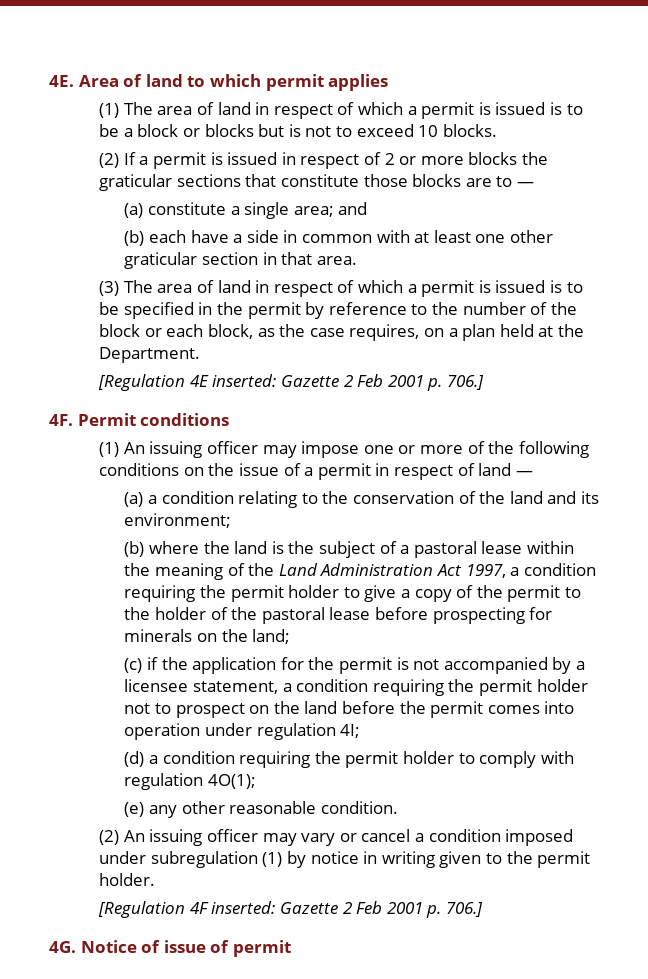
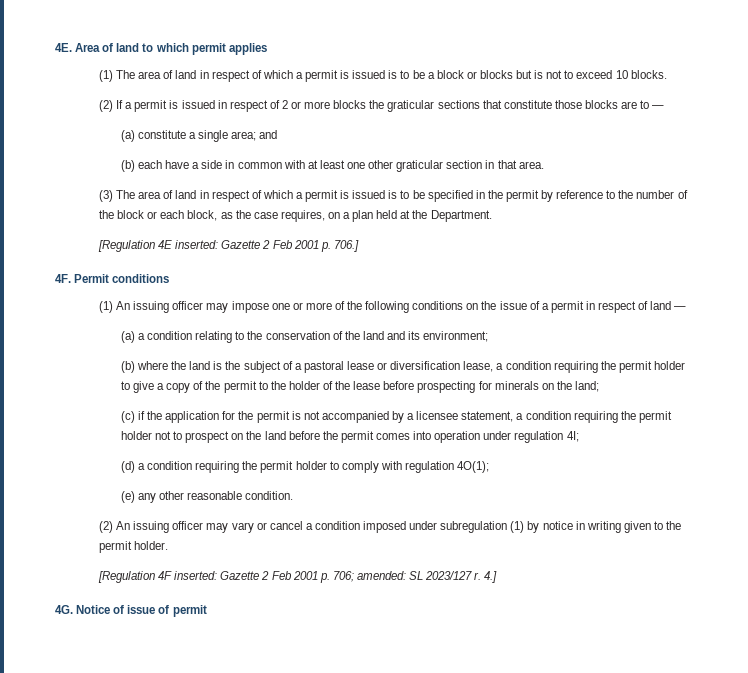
- (b) where the land is the subject of a pastoral lease within the meaning of the Land Administration Act 1997, a condition requiring the permit holder to give a copy of the permit to the holder of the pastoral lease before prospecting for minerals on the land;
+ (b) where the land is the subject of a pastoral lease or diversification lease, a condition requiring the permit holder to give a copy of the permit to the holder of the lease before prospecting for minerals on the land;
- [Regulation 4F inserted: Gazette 2 Feb 2001 p. 706.]
+ [Regulation 4F inserted: Gazette 2 Feb 2001 p. 706; amended: SL 2023/127 r. 4.]

